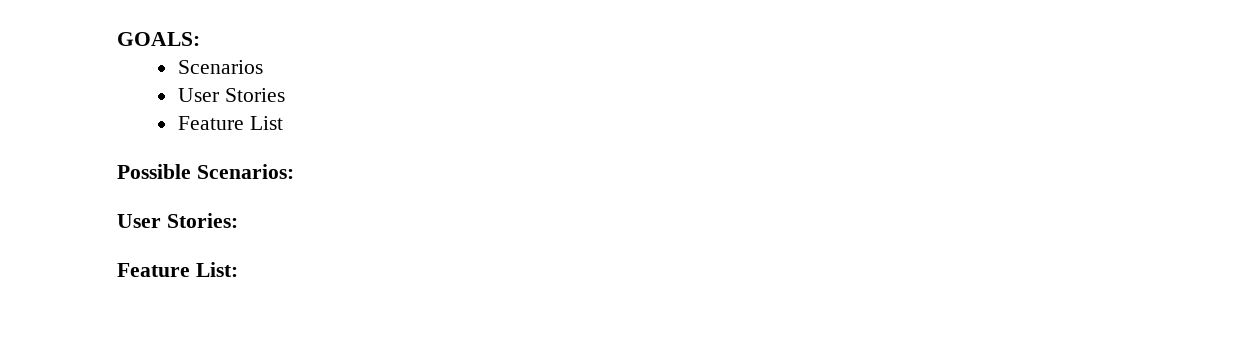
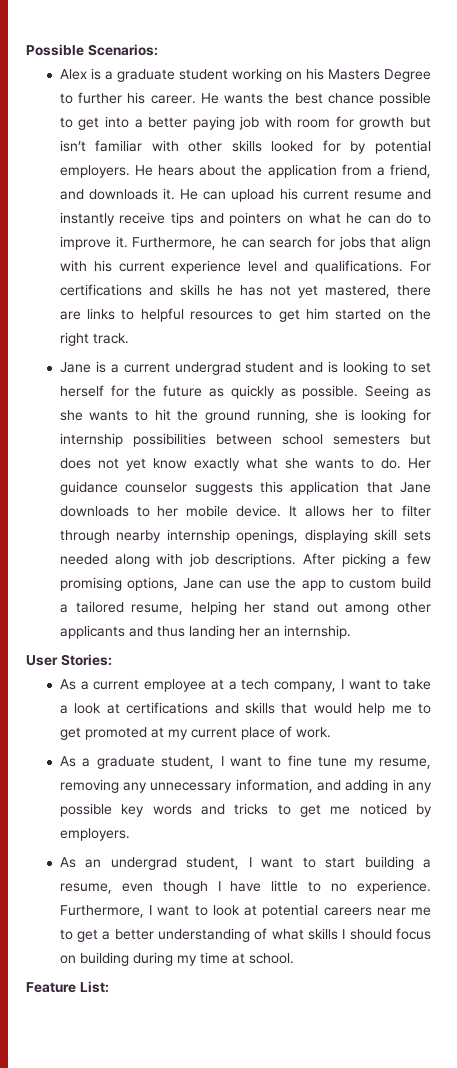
- GOALS:
- Scenarios
- User Stories
- Feature List
  Possible Scenarios:
+ Alex is a graduate student working on his Masters Degree to further his career. He wants the best chance possible to get into a better paying job with room for growth but isn’t familiar with other skills looked for by potential employers. He hears about the application from a friend, and downloads it. He can upload his current resume and instantly receive tips and pointers on what he can do to improve it. Furthermore, he can search for jobs that align with his current experience level and qualifications. For certifications and skills he has not yet mastered, there are links to helpful resources to get him started on the right track.
+ Jane is a current undergrad student and is looking to set herself for the future as quickly as possible. Seeing as she wants to hit the ground running, she is looking for internship possibilities between school semesters but does not yet know exactly what she wants to do. Her guidance counselor suggests this application that Jane downloads to her mobile device. It allows her to filter through nearby internship openings, displaying skill sets needed along with job descriptions. After picking a few promising options, Jane can use the app to custom build a tailored resume, helping her stand out among other applicants and thus landing her an internship.
  User Stories:
+ As a current employee at a tech company, I want to take a look at certifications and skills that would help me to get promoted at my current place of work.
+ As a graduate student, I want to fine tune my resume, removing any unnecessary information, and adding in any possible key words and tricks to get me noticed by employers.
+ As an undergrad student, I want to start building a resume, even though I have little to no experience. Furthermore, I want to look at potential careers near me to get a better understanding of what skills I should focus on building during my time at school.

